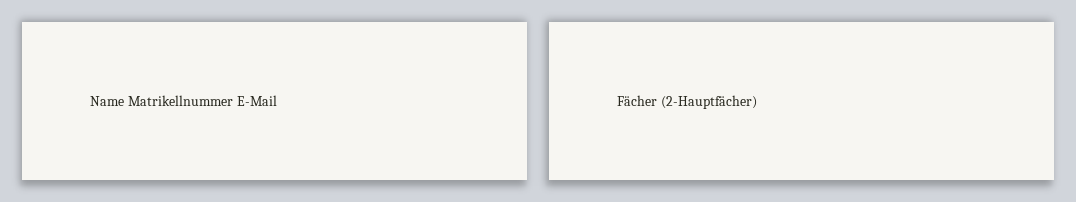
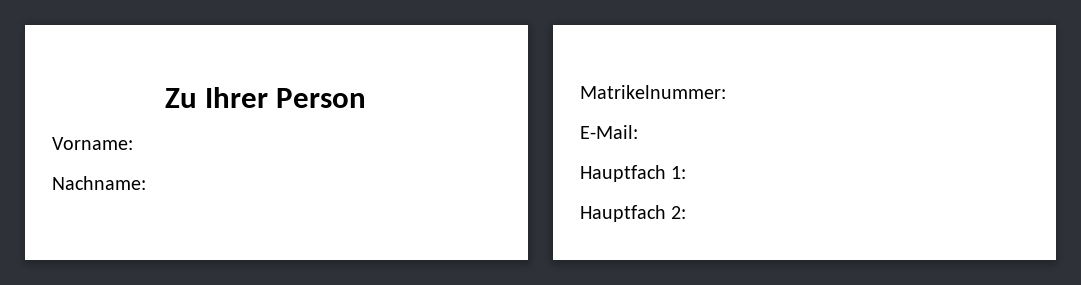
- Name Matrikellnummer E-Mail
- Fächer (2-Hauptfächer)
+ Zu Ihrer Person
+ Vorname:
+ Nachname:
+ Matrikelnummer:
+ E-Mail:
+ Hauptfach 1:
+ Hauptfach 2:

